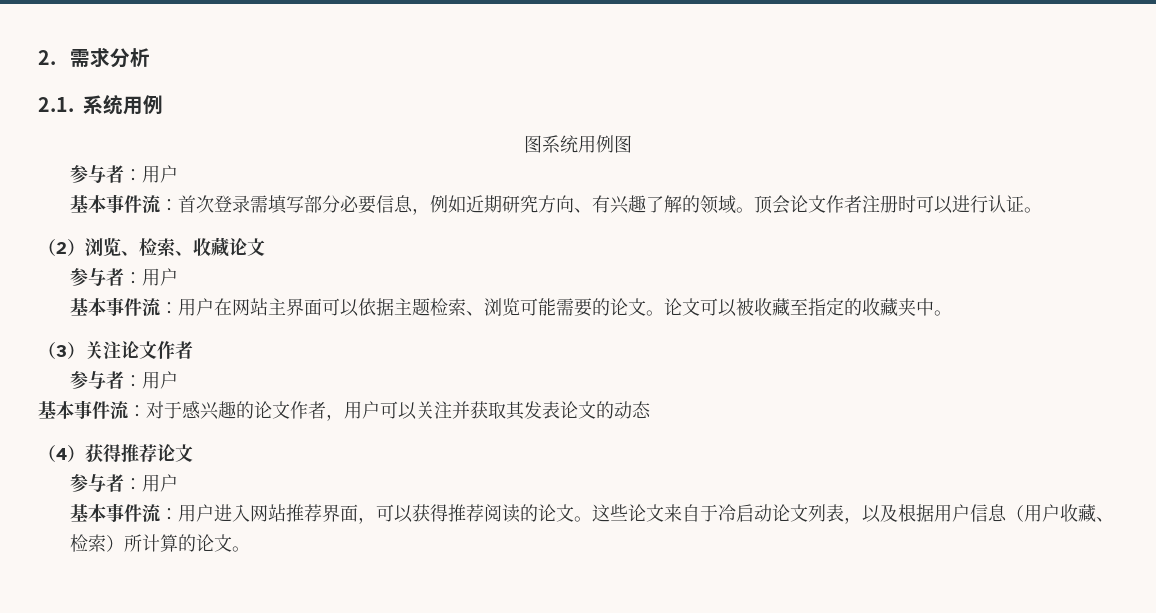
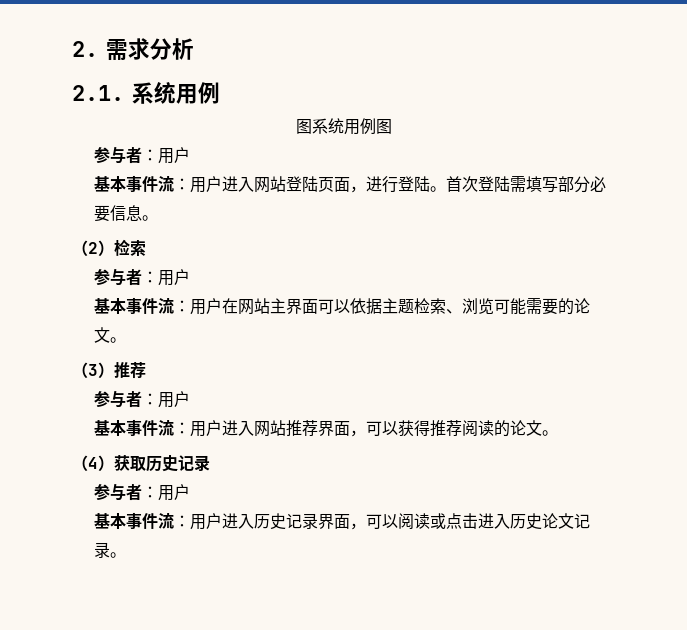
- 基本事件流：首次登录需填写部分必要信息，例如近期研究方向、有兴趣了解的领域。顶会论文作者注册时可以进行认证。
+ 基本事件流：用户进入网站登陆页面，进行登陆。首次登陆需填写部分必要信息。
- （2）浏览、检索、收藏论文
+ （2）检索
- 基本事件流：用户在网站主界面可以依据主题检索、浏览可能需要的论文。论文可以被收藏至指定的收藏夹中。
- （3）关注论文作者
- 参与者：用户
- 基本事件流：对于感兴趣的论文作者，用户可以关注并获取其发表论文的动态
- （4）获得推荐论文
+ 基本事件流：用户在网站主界面可以依据主题检索、浏览可能需要的论文。
+ （3）推荐
- 基本事件流：用户进入网站推荐界面，可以获得推荐阅读的论文。这些论文来自于冷启动论文列表，以及根据用户信息（用户收藏、检索）所计算的论文。
+ 基本事件流：用户进入网站推荐界面，可以获得推荐阅读的论文。
+ （4）获取历史记录
+ 参与者：用户
+ 基本事件流：用户进入历史记录界面，可以阅读或点击进入历史论文记录。

